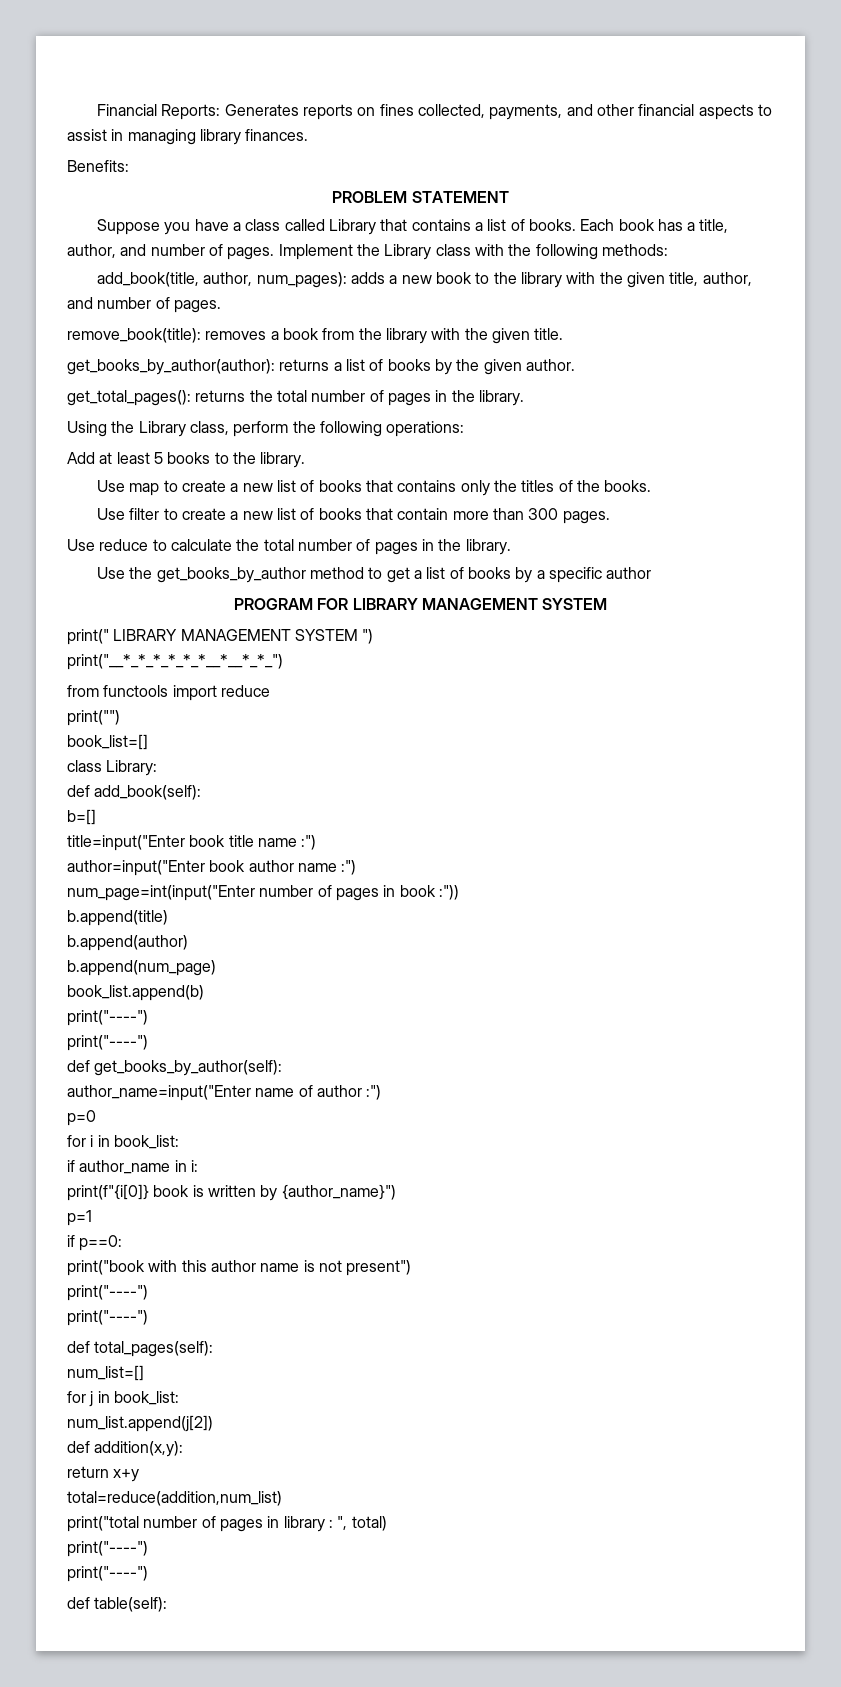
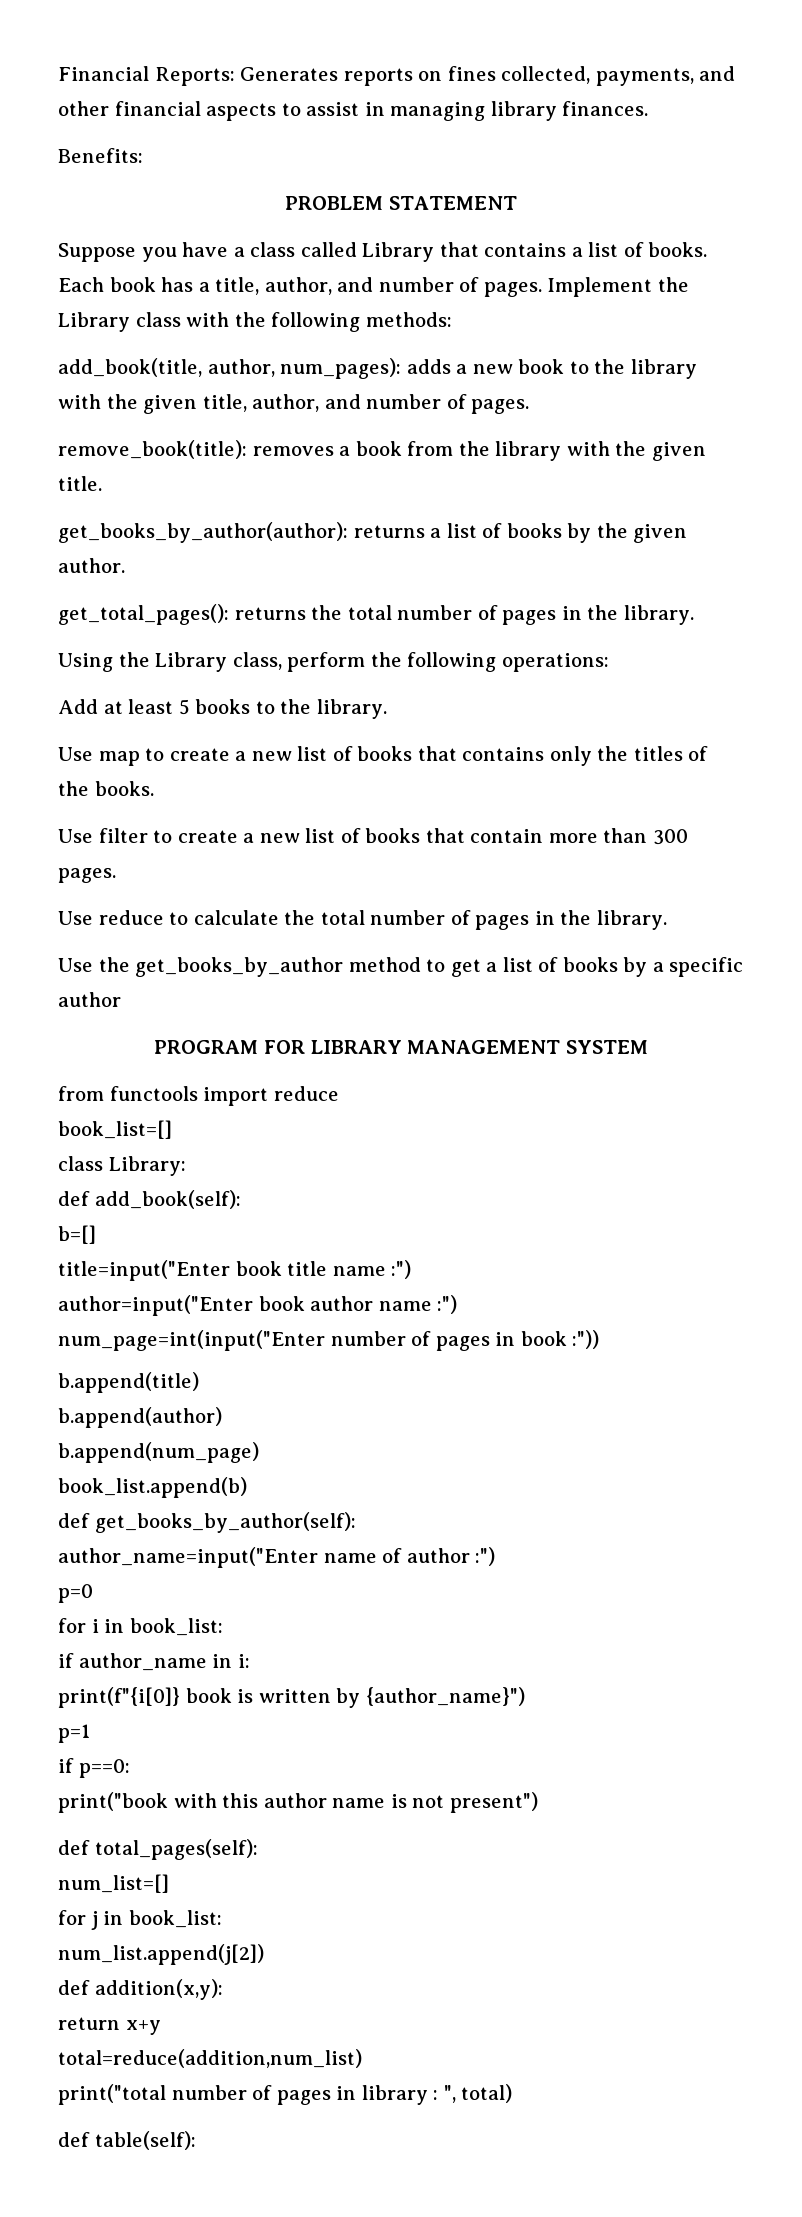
- print(" LIBRARY MANAGEMENT SYSTEM ")
- print("__*_*_*_*_*_*__*__*_*_")
- print("")
  book_list.append(b)
- print("----")
- print("----")
  print("book with this author name is not present")
- print("----")
- print("----")
  print("total number of pages in library : ", total)
- print("----")
- print("----")

